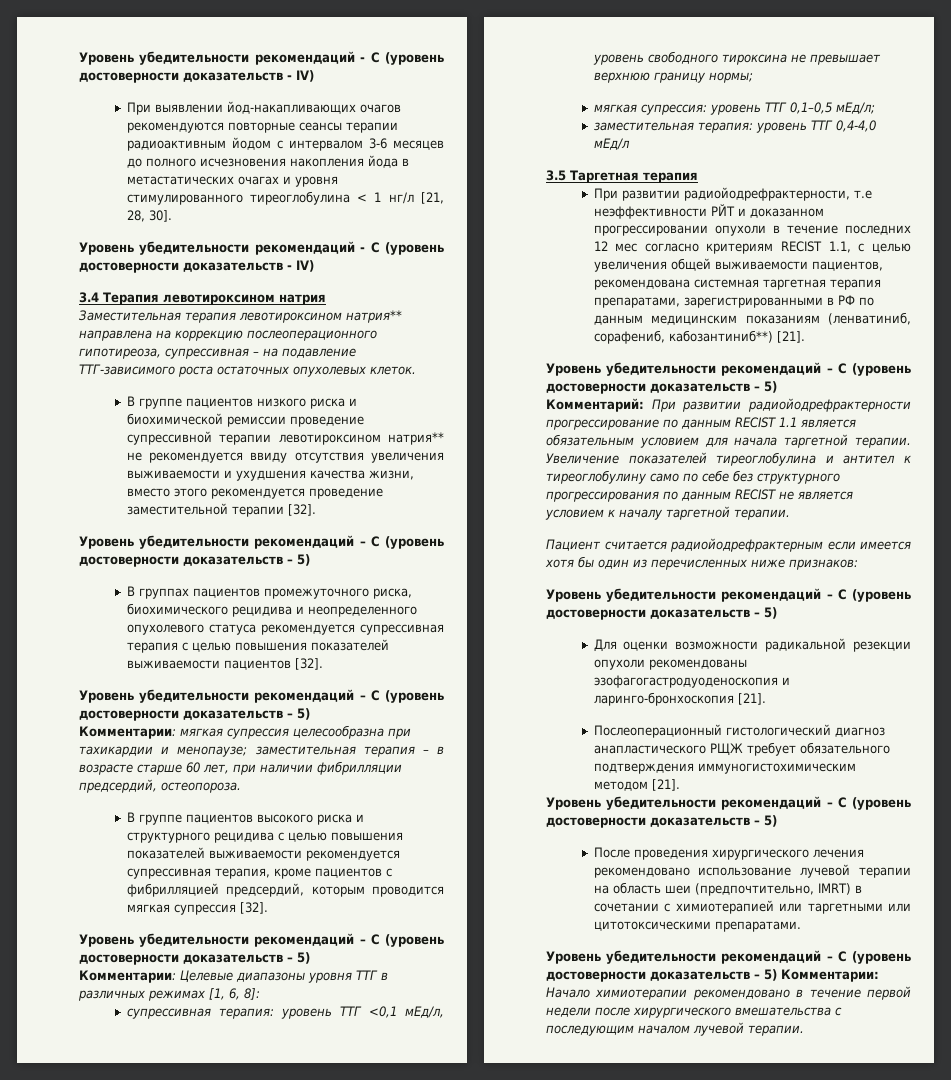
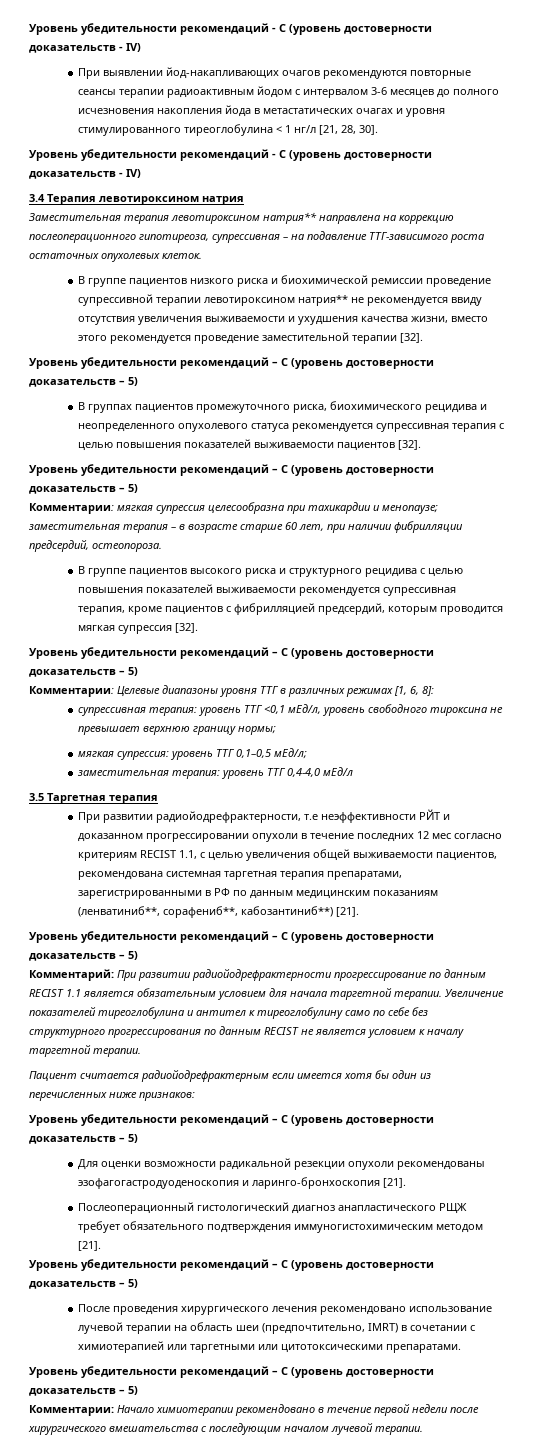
- При развитии радиойодрефрактерности, т.е неэффективности РЙТ и доказанном прогрессировании опухоли в течение последних 12 мес согласно критериям RECIST 1.1, с целью увеличения общей выживаемости пациентов, рекомендована системная таргетная терапия препаратами, зарегистрированными в РФ по данным медицинским показаниям (ленватиниб, сорафениб, кабозантиниб**) [21].
+ При развитии радиойодрефрактерности, т.е неэффективности РЙТ и доказанном прогрессировании опухоли в течение последних 12 мес согласно критериям RECIST 1.1, с целью увеличения общей выживаемости пациентов, рекомендована системная таргетная терапия препаратами, зарегистрированными в РФ по данным медицинским показаниям (ленватиниб**, сорафениб**, кабозантиниб**) [21].
  После проведения хирургического лечения рекомендовано использование лучевой терапии на область шеи (предпочтительно, IMRT) в сочетании с химиотерапией или таргетными или цитотоксическими препаратами.
- Уровень убедительности рекомендаций – С (уровень достоверности доказательств – 5) Комментарии: Начало химиотерапии рекомендовано в течение первой недели после хирургического вмешательства с последующим началом лучевой терапии.
+ Уровень убедительности рекомендаций – С (уровень достоверности доказательств – 5)
+ Комментарии: Начало химиотерапии рекомендовано в течение первой недели после хирургического вмешательства с последующим началом лучевой терапии.

